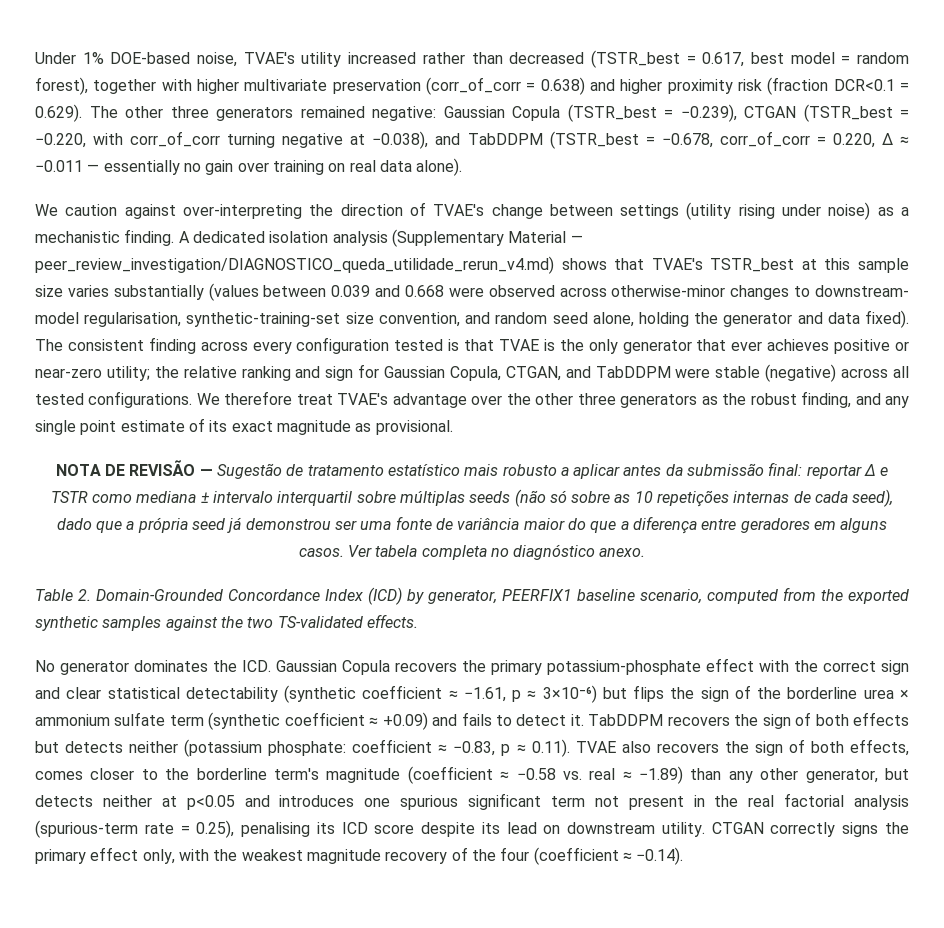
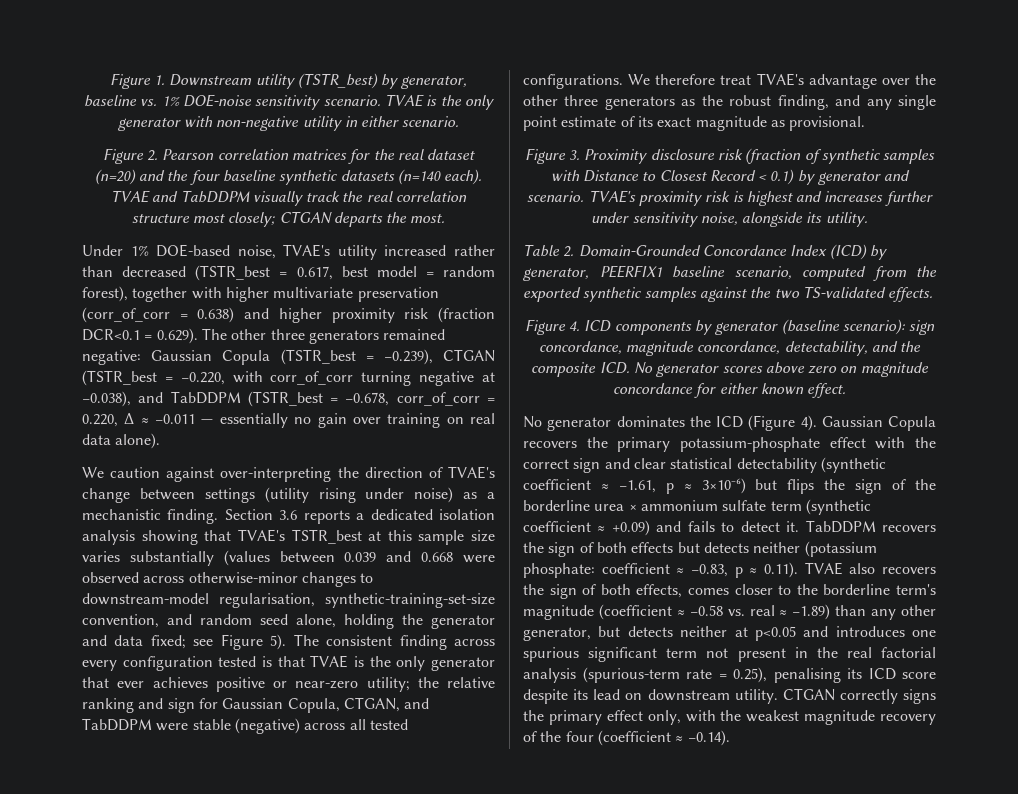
+ Figure 1. Downstream utility (TSTR_best) by generator, baseline vs. 1% DOE-noise sensitivity scenario. TVAE is the only generator with non-negative utility in either scenario.
+ Figure 2. Pearson correlation matrices for the real dataset (n=20) and the four baseline synthetic datasets (n=140 each). TVAE and TabDDPM visually track the real correlation structure most closely; CTGAN departs the most.
- A dedicated isolation analysis (Supplementary Material — peer_review_investigation/DIAGNOSTICO_queda_utilidade_rerun_v4.md) shows that TVAE's TSTR_best at this sample size varies substantially (values between 0.039 and 0.668 were observed across otherwise-minor changes to downstream- model regularisation, synthetic-training-set size convention, and random seed alone, holding the generator and data fixed).
+ Section 3.6 reports a dedicated isolation analysis showing that TVAE's TSTR_best at this sample size varies substantially (values between 0.039 and 0.668 were observed across otherwise-minor changes to downstream-model regularisation, synthetic-training-set-size convention, and random seed alone, holding the generator and data fixed; see Figure 5).
- NOTA DE REVISÃO — Sugestão de tratamento estatístico mais robusto a aplicar antes da submissão final: reportar Δ e TSTR como mediana ± intervalo interquartil sobre múltiplas seeds (não só sobre as 10 repetições internas de cada seed), dado que a própria seed já demonstrou ser uma fonte de variância maior do que a diferença entre geradores em alguns casos. Ver tabela completa no diagnóstico anexo.
+ Figure 3. Proximity disclosure risk (fraction of synthetic samples with Distance to Closest Record < 0.1) by generator and scenario. TVAE's proximity risk is highest and increases further under sensitivity noise, alongside its utility.
+ Figure 4. ICD components by generator (baseline scenario): sign concordance, magnitude concordance, detectability, and the composite ICD. No generator scores above zero on magnitude concordance for either known effect.
- No generator dominates the ICD. Gaussian Copula recovers the primary potassium-phosphate effect with the correct sign and clear statistical detectability (synthetic coefficient ≈ −1.61, p ≈ 3×10⁻⁶) but flips the sign of the borderline urea × ammonium sulfate term (synthetic coefficient ≈ +0.09) and fails to detect it.
+ No generator dominates the ICD (Figure 4). Gaussian Copula recovers the primary potassium-phosphate effect with the correct sign and clear statistical detectability (synthetic coefficient ≈ −1.61, p ≈ 3×10⁻⁶) but flips the sign of the borderline urea × ammonium sulfate term (synthetic coefficient ≈ +0.09) and fails to detect it.

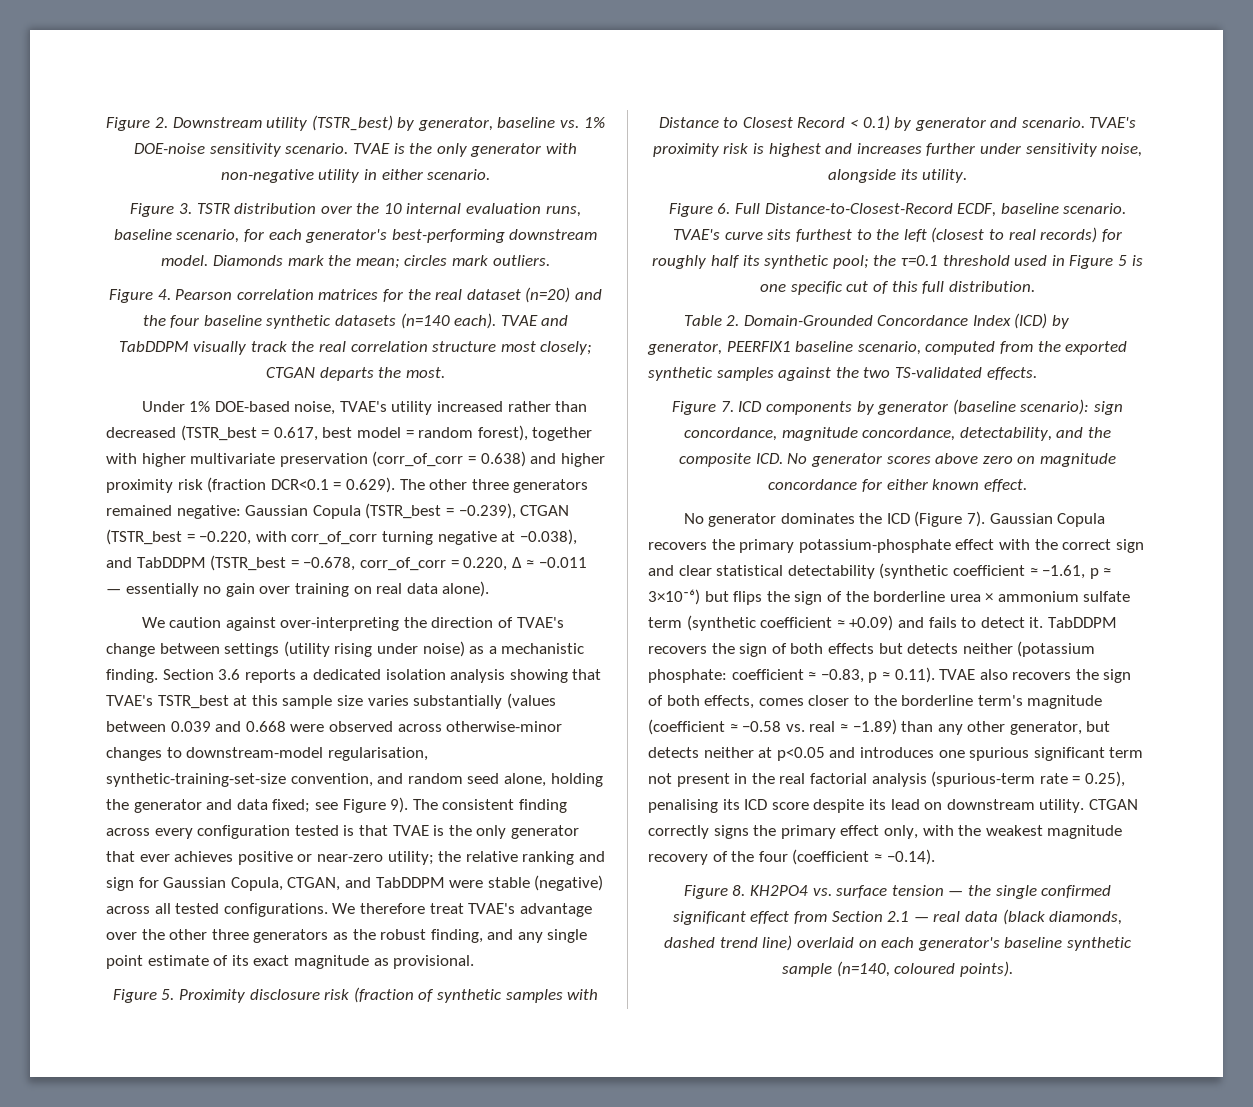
- Figure 1. Downstream utility (TSTR_best) by generator, baseline vs. 1% DOE-noise sensitivity scenario.
+ Figure 2. Downstream utility (TSTR_best) by generator, baseline vs. 1% DOE-noise sensitivity scenario.
- Figure 2. Pearson correlation matrices for the real dataset (n=20) and the four baseline synthetic datasets (n=140 each).
+ Figure 3. TSTR distribution over the 10 internal evaluation runs, baseline scenario, for each generator's best-performing downstream model. Diamonds mark the mean; circles mark outliers.
+ Figure 4. Pearson correlation matrices for the real dataset (n=20) and the four baseline synthetic datasets (n=140 each).
- Section 3.6 reports a dedicated isolation analysis showing that TVAE's TSTR_best at this sample size varies substantially (values between 0.039 and 0.668 were observed across otherwise-minor changes to downstream-model regularisation, synthetic-training-set-size convention, and random seed alone, holding the generator and data fixed; see Figure 5).
+ Section 3.6 reports a dedicated isolation analysis showing that TVAE's TSTR_best at this sample size varies substantially (values between 0.039 and 0.668 were observed across otherwise-minor changes to downstream-model regularisation, synthetic-training-set-size convention, and random seed alone, holding the generator and data fixed; see Figure 9).
- Figure 3. Proximity disclosure risk (fraction of synthetic samples with Distance to Closest Record < 0.1) by generator and scenario.
+ Figure 5. Proximity disclosure risk (fraction of synthetic samples with Distance to Closest Record < 0.1) by generator and scenario.
+ Figure 6. Full Distance-to-Closest-Record ECDF, baseline scenario. TVAE's curve sits furthest to the left (closest to real records) for roughly half its synthetic pool; the τ=0.1 threshold used in Figure 5 is one specific cut of this full distribution.
- Figure 4. ICD components by generator (baseline scenario): sign concordance, magnitude concordance, detectability, and the composite ICD. No generator scores above zero on magnitude concordance for either known effect.
+ Figure 7. ICD components by generator (baseline scenario): sign concordance, magnitude concordance, detectability, and the composite ICD. No generator scores above zero on magnitude concordance for either known effect.
- No generator dominates the ICD (Figure 4).
+ No generator dominates the ICD (Figure 7).
+ Figure 8. KH2PO4 vs. surface tension — the single confirmed significant effect from Section 2.1 — real data (black diamonds, dashed trend line) overlaid on each generator's baseline synthetic sample (n=140, coloured points).

